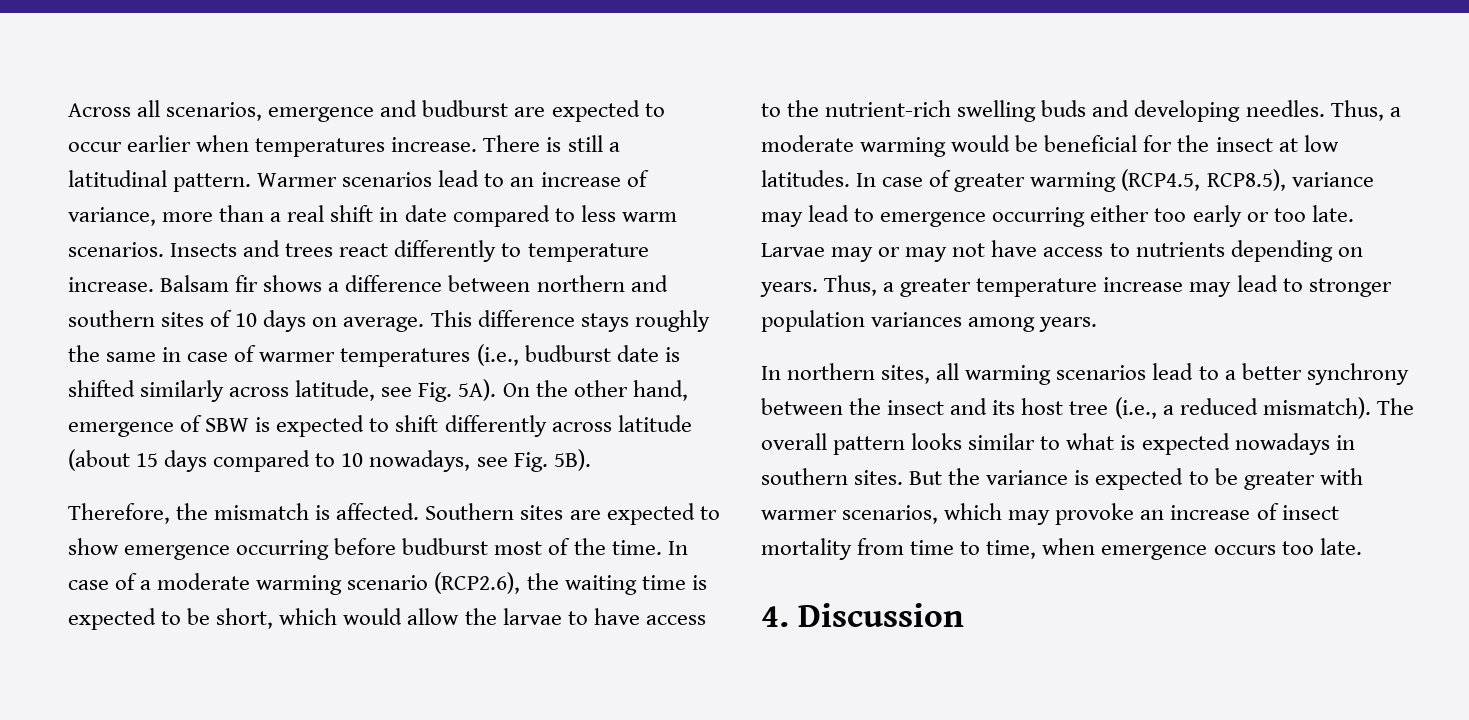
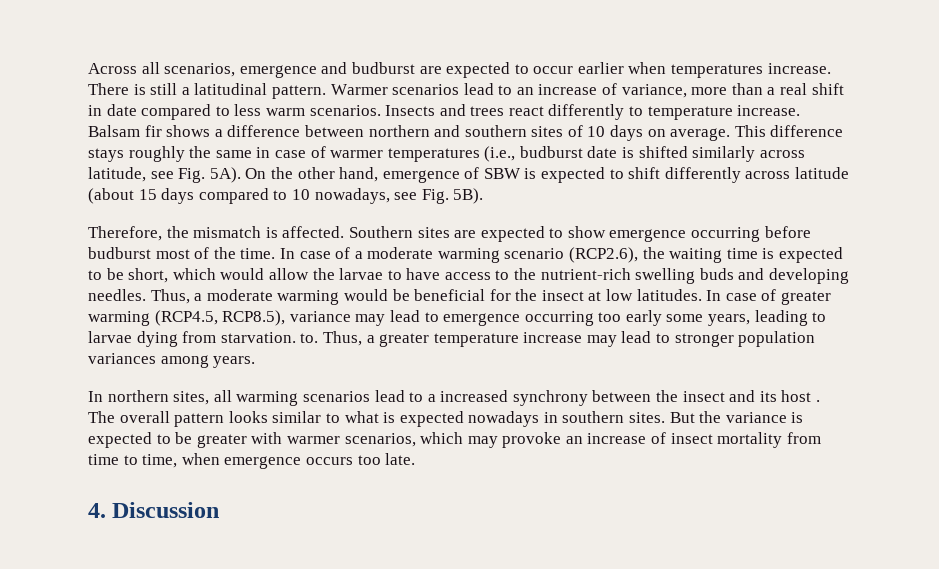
- In case of greater warming (RCP4.5, RCP8.5), variance may lead to emergence occurring either too early or too late. Larvae may or may not have access to nutrients depending on years.
+ In case of greater warming (RCP4.5, RCP8.5), variance may lead to emergence occurring too early some years, leading to larvae dying from starvation. to.
- In northern sites, all warming scenarios lead to a better synchrony between the insect and its host tree (i.e., a reduced mismatch).
+ In northern sites, all warming scenarios lead to a increased synchrony between the insect and its host .

